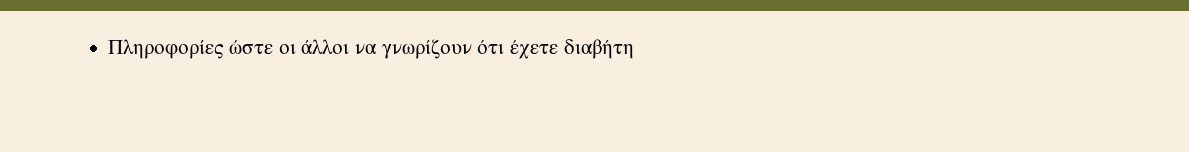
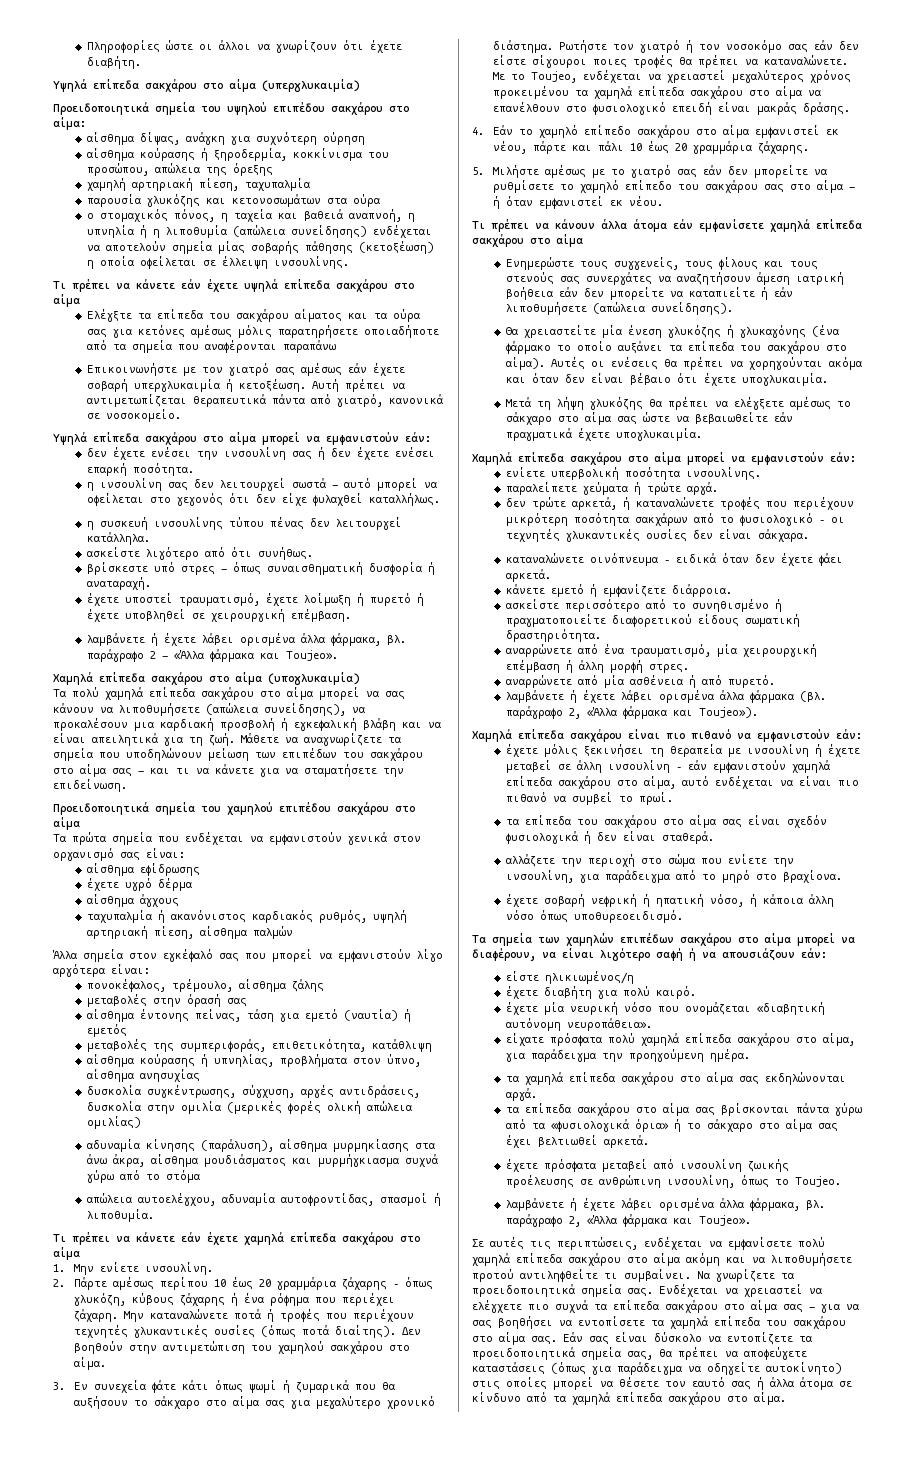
- Πληροφορίες ώστε οι άλλοι να γνωρίζουν ότι έχετε διαβήτη
+ Πληροφορίες ώστε οι άλλοι να γνωρίζουν ότι έχετε διαβήτη.
+ Υψηλά επίπεδα σακχάρου στο αίμα (υπεργλυκαιμία)
+ Προειδοποιητικά σημεία του υψηλού επιπέδου σακχάρου στο αίμα:
+ αίσθημα δίψας, ανάγκη για συχνότερη ούρηση
+ αίσθημα κούρασης ή ξηροδερμία, κοκκίνισμα του προσώπου, απώλεια της όρεξης
+ χαμηλή αρτηριακή πίεση, ταχυπαλμία
+ παρουσία γλυκόζης και κετονοσωμάτων στα ούρα
+ o στομαχικός πόνος, η ταχεία και βαθειά αναπνοή, η υπνηλία ή η λιποθυμία (απώλεια συνείδησης) ενδέχεται να αποτελούν σημεία μίας σοβαρής πάθησης (κετοξέωση) η οποία οφείλεται σε έλλειψη ινσουλίνης.
+ Τι πρέπει να κάνετε εάν έχετε υψηλά επίπεδα σακχάρου στο αίμα
+ Ελέγξτε τα επίπεδα του σακχάρου αίματος και τα ούρα σας για κετόνες αμέσως μόλις παρατηρήσετε οποιαδήποτε από τα σημεία που αναφέρονται παραπάνω
+ Επικοινωνήστε με τον γιατρό σας αμέσως εάν έχετε σοβαρή υπεργλυκαιμία ή κετοξέωση. Αυτή πρέπει να αντιμετωπίζεται θεραπευτικά πάντα από γιατρό, κανονικά σε νοσοκομείο.
+ Υψηλά επίπεδα σακχάρου στο αίμα μπορεί να εμφανιστούν εάν:
+ δεν έχετε ενέσει την ινσουλίνη σας ή δεν έχετε ενέσει επαρκή ποσότητα.
+ η ινσουλίνη σας δεν λειτουργεί σωστά - αυτό μπορεί να οφείλεται στο γεγονός ότι δεν είχε φυλαχθεί καταλλήλως.
+ η συσκευή ινσουλίνης τύπου πένας δεν λειτουργεί κατάλληλα.
+ ασκείστε λιγότερο από ότι συνήθως.
+ βρίσκεστε υπό στρες - όπως συναισθηματική δυσφορία ή αναταραχή.
+ έχετε υποστεί τραυματισμό, έχετε λοίμωξη ή πυρετό ή έχετε υποβληθεί σε χειρουργική επέμβαση.
+ λαμβάνετε ή έχετε λάβει ορισμένα άλλα φάρμακα, βλ. παράγραφο 2 - «Άλλα φάρμακα και Toujeo».
+ Χαμηλά επίπεδα σακχάρου στο αίμα (υπογλυκαιμία)
+ Τα πολύ χαμηλά επίπεδα σακχάρου στο αίμα μπορεί να σας κάνουν να λιποθυμήσετε (απώλεια συνείδησης), να προκαλέσουν μια καρδιακή προσβολή ή εγκεφαλική βλάβη και να είναι απειλητικά για τη ζωή. Μάθετε να αναγνωρίζετε τα σημεία που υποδηλώνουν μείωση των επιπέδων του σακχάρου στο αίμα σας - και τι να κάνετε για να σταματήσετε την επιδείνωση.
+ Προειδοποιητικά σημεία του χαμηλού επιπέδου σακχάρου στο αίμα
+ Τα πρώτα σημεία που ενδέχεται να εμφανιστούν γενικά στον οργανισμό σας είναι:
+ αίσθημα εφίδρωσης
+ έχετε υγρό δέρμα
+ αίσθημα άγχους
+ ταχυπαλμία ή ακανόνιστος καρδιακός ρυθμός, υψηλή αρτηριακή πίεση, αίσθημα παλμών
+ Άλλα σημεία στον εγκέφαλό σας που μπορεί να εμφανιστούν λίγο αργότερα είναι:
+ πονοκέφαλος, τρέμουλο, αίσθημα ζάλης
+ μεταβολές στην όρασή σας
+ αίσθημα έντονης πείνας, τάση για εμετό (ναυτία) ή εμετός
+ μεταβολές της συμπεριφοράς, επιθετικότητα, κατάθλιψη
+ αίσθημα κούρασης ή υπνηλίας, προβλήματα στον ύπνο, αίσθημα ανησυχίας
+ δυσκολία συγκέντρωσης, σύγχυση, αργές αντιδράσεις, δυσκολία στην ομιλία (μερικές φορές ολική απώλεια ομιλίας)
+ αδυναμία κίνησης (παράλυση), αίσθημα μυρμηκίασης στα άνω άκρα, αίσθημα μουδιάσματος και μυρμήγκιασμα συχνά γύρω από το στόμα
+ απώλεια αυτοελέγχου, αδυναμία αυτοφροντίδας, σπασμοί ή λιποθυμία.
+ Τι πρέπει να κάνετε εάν έχετε χαμηλά επίπεδα σακχάρου στο αίμα
+ 1. Μην ενίετε ινσουλίνη.
+ 2. Πάρτε αμέσως περίπου 10 έως 20 γραμμάρια ζάχαρης – όπως γλυκόζη, κύβους ζάχαρης ή ένα ρόφημα που περιέχει ζάχαρη. Μην καταναλώνετε ποτά ή τροφές που περιέχουν τεχνητές γλυκαντικές ουσίες (όπως ποτά διαίτης). Δεν βοηθούν στην αντιμετώπιση του χαμηλού σακχάρου στο αίμα.
+ 3. Εν συνεχεία φάτε κάτι όπως ψωμί ή ζυμαρικά που θα αυξήσουν το σάκχαρο στο αίμα σας για μεγαλύτερο χρονικό διάστημα. Ρωτήστε τον γιατρό ή τον νοσοκόμο σας εάν δεν είστε σίγουροι ποιες τροφές θα πρέπει να καταναλώνετε. Με το Toujeo, ενδέχεται να χρειαστεί μεγαλύτερος χρόνος προκειμένου τα χαμηλά επίπεδα σακχάρου στο αίμα να επανέλθουν στο φυσιολογικό επειδή είναι μακράς δράσης.
+ 4. Εάν το χαμηλό επίπεδο σακχάρου στο αίμα εμφανιστεί εκ νέου, πάρτε και πάλι 10 έως 20 γραμμάρια ζάχαρης.
+ 5. Μιλήστε αμέσως με το γιατρό σας εάν δεν μπορείτε να ρυθμίσετε το χαμηλό επίπεδο του σακχάρου σας στο αίμα - ή όταν εμφανιστεί εκ νέου.
+ Τι πρέπει να κάνουν άλλα άτομα εάν εμφανίσετε χαμηλά επίπεδα σακχάρου στο αίμα
+ Ενημερώστε τους συγγενείς, τους φίλους και τους στενούς σας συνεργάτες να αναζητήσουν άμεση ιατρική βοήθεια εάν δεν μπορείτε να καταπιείτε ή εάν λιποθυμήσετε (απώλεια συνείδησης).
+ Θα χρειαστείτε μία ένεση γλυκόζης ή γλυκαγόνης (ένα φάρμακο το οποίο αυξάνει τα επίπεδα του σακχάρου στο αίμα). Αυτές οι ενέσεις θα πρέπει να χορηγούνται ακόμα και όταν δεν είναι βέβαιο ότι έχετε υπογλυκαιμία.
+ Μετά τη λήψη γλυκόζης θα πρέπει να ελέγξετε αμέσως το σάκχαρο στο αίμα σας ώστε να βεβαιωθείτε εάν πραγματικά έχετε υπογλυκαιμία.
+ Χαμηλά επίπεδα σακχάρου στο αίμα μπορεί να εμφανιστούν εάν:
+ ενίετε υπερβολική ποσότητα ινσουλίνης.
+ παραλείπετε γεύματα ή τρώτε αργά.
+ δεν τρώτε αρκετά, ή καταναλώνετε τροφές που περιέχουν μικρότερη ποσότητα σακχάρων από το φυσιολογικό – οι τεχνητές γλυκαντικές ουσίες δεν είναι σάκχαρα.
+ καταναλώνετε οινόπνευμα – ειδικά όταν δεν έχετε φάει αρκετά.
+ κάνετε εμετό ή εμφανίζετε διάρροια.
+ ασκείστε περισσότερο από το συνηθισμένο ή πραγματοποιείτε διαφορετικού είδους σωματική δραστηριότητα.
+ αναρρώνετε από ένα τραυματισμό, μία χειρουργική επέμβαση ή άλλη μορφή στρες.
+ αναρρώνετε από μία ασθένεια ή από πυρετό.
+ λαμβάνετε ή έχετε λάβει ορισμένα άλλα φάρμακα (βλ. παράγραφο 2, «Άλλα φάρμακα και Toujeo»).
+ Χαμηλά επίπεδα σακχάρου είναι πιο πιθανό να εμφανιστούν εάν:
+ έχετε μόλις ξεκινήσει τη θεραπεία με ινσουλίνη ή έχετε μεταβεί σε άλλη ινσουλίνη – εάν εμφανιστούν χαμηλά επίπεδα σακχάρου στο αίμα, αυτό ενδέχεται να είναι πιο πιθανό να συμβεί το πρωί.
+ τα επίπεδα του σακχάρου στο αίμα σας είναι σχεδόν φυσιολογικά ή δεν είναι σταθερά.
+ αλλάζετε την περιοχή στο σώμα που ενίετε την ινσουλίνη, για παράδειγμα από το μηρό στο βραχίονα.
+ έχετε σοβαρή νεφρική ή ηπατική νόσο, ή κάποια άλλη νόσο όπως υποθυρεοειδισμό.
+ Τα σημεία των χαμηλών επιπέδων σακχάρου στο αίμα μπορεί να διαφέρουν, να είναι λιγότερο σαφή ή να απουσιάζουν εάν:
+ είστε ηλικιωμένος/η
+ έχετε διαβήτη για πολύ καιρό.
+ έχετε μία νευρική νόσο που ονομάζεται «διαβητική αυτόνομη νευροπάθεια».
+ είχατε πρόσφατα πολύ χαμηλά επίπεδα σακχάρου στο αίμα, για παράδειγμα την προηγούμενη ημέρα.
+ τα χαμηλά επίπεδα σακχάρου στο αίμα σας εκδηλώνονται αργά.
+ τα επίπεδα σακχάρου στο αίμα σας βρίσκονται πάντα γύρω από τα «φυσιολογικά όρια» ή το σάκχαρο στο αίμα σας έχει βελτιωθεί αρκετά.
+ έχετε πρόσφατα μεταβεί από ινσουλίνη ζωικής προέλευσης σε ανθρώπινη ινσουλίνη, όπως το Toujeo.
+ λαμβάνετε ή έχετε λάβει ορισμένα άλλα φάρμακα, βλ. παράγραφο 2, «Άλλα φάρμακα και Toujeo».
+ Σε αυτές τις περιπτώσεις, ενδέχεται να εμφανίσετε πολύ χαμηλά επίπεδα σακχάρου στο αίμα ακόμη και να λιποθυμήσετε προτού αντιληφθείτε τι συμβαίνει. Να γνωρίζετε τα προειδοποιητικά σημεία σας. Ενδέχεται να χρειαστεί να ελέγχετε πιο συχνά τα επίπεδα σακχάρου στο αίμα σας - για να σας βοηθήσει να εντοπίσετε τα χαμηλά επίπεδα του σακχάρου στο αίμα σας. Εάν σας είναι δύσκολο να εντοπίζετε τα προειδοποιητικά σημεία σας, θα πρέπει να αποφεύγετε καταστάσεις (όπως για παράδειγμα να οδηγείτε αυτοκίνητο) στις οποίες μπορεί να θέσετε τον εαυτό σας ή άλλα άτομα σε κίνδυνο από τα χαμηλά επίπεδα σακχάρου στο αίμα.

